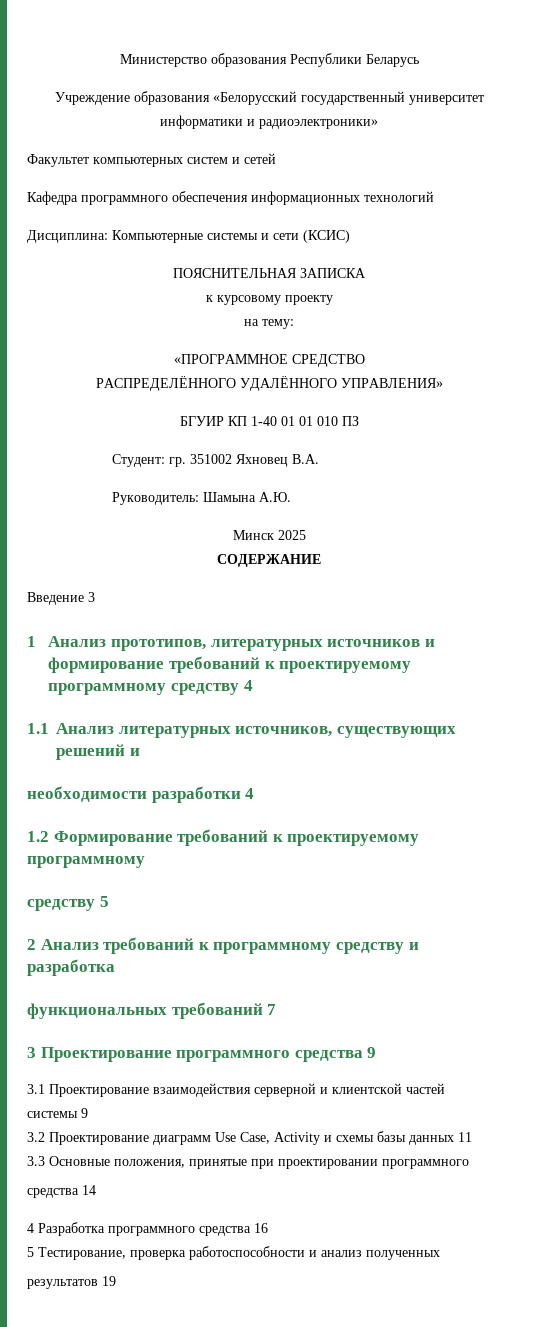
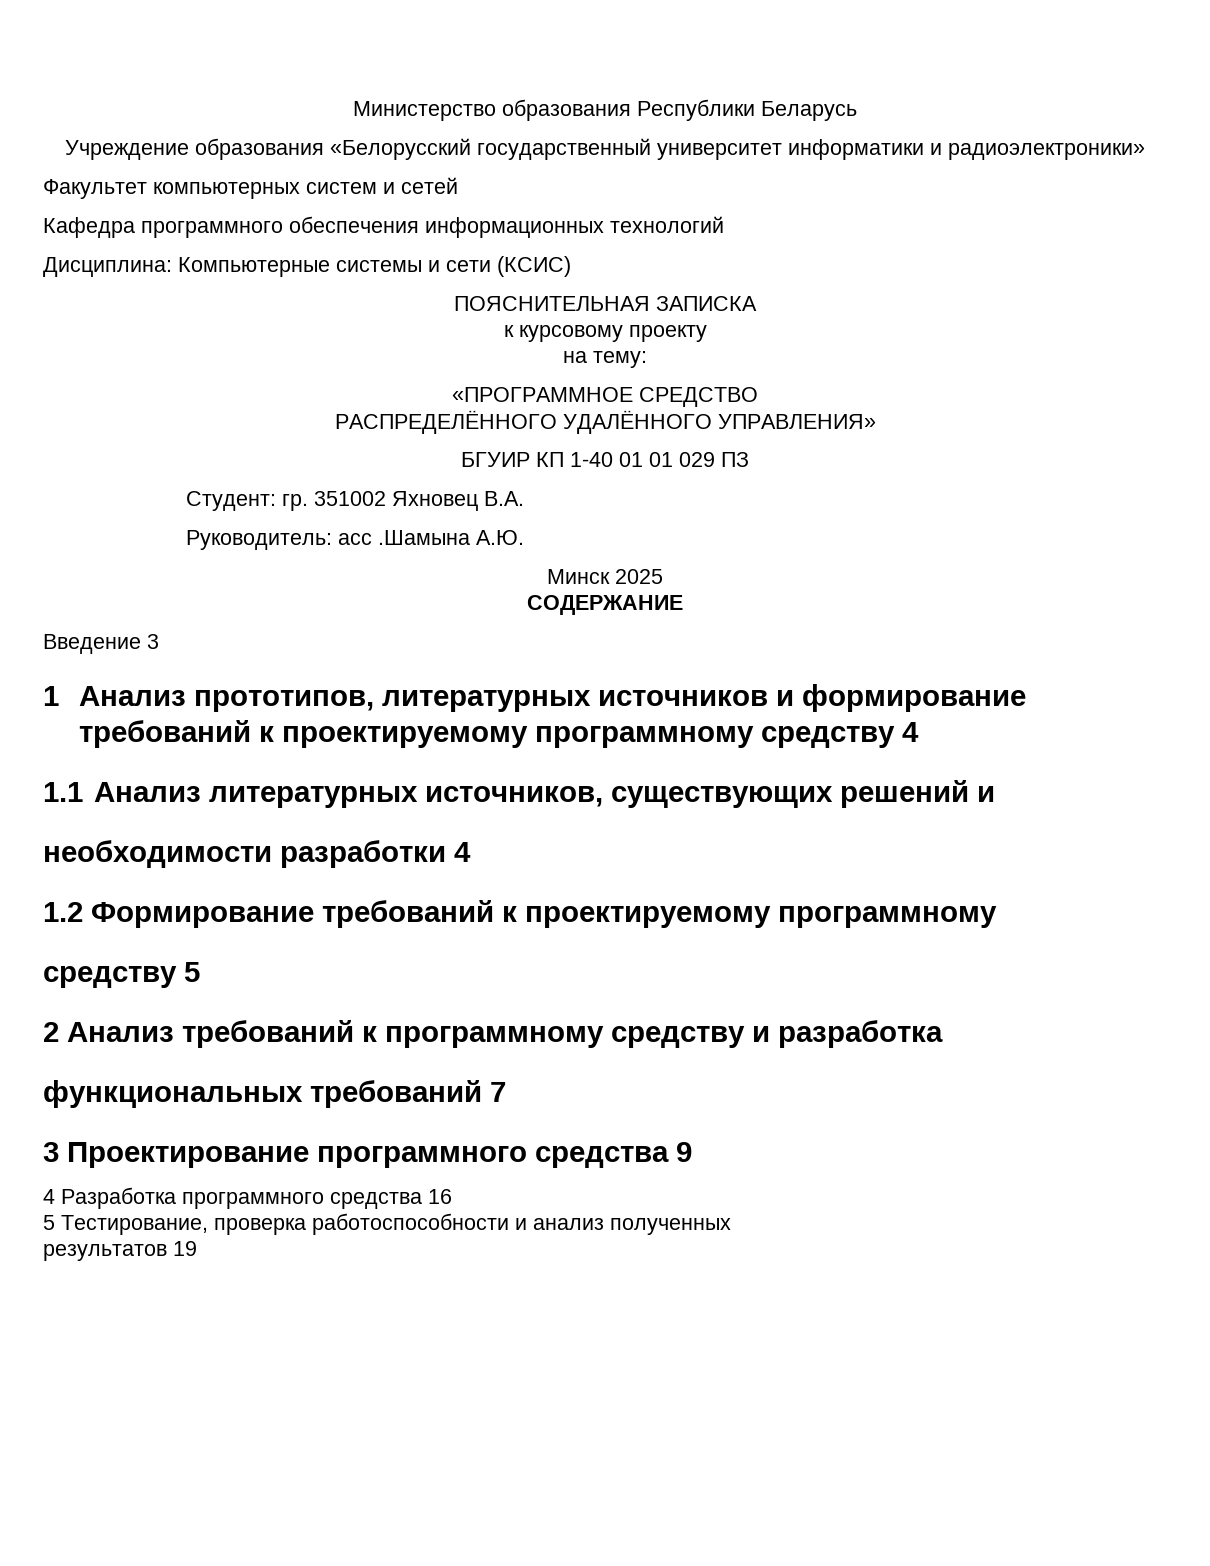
- БГУИР КП 1-40 01 01 010 ПЗ
+ БГУИР КП 1-40 01 01 029 ПЗ
- Руководитель: Шамына А.Ю.
+ Руководитель: асс .Шамына А.Ю.
- 3.1 Проектирование взаимодействия серверной и клиентской частей
- системы 9
- 3.2 Проектирование диаграмм Use Case, Activity и схемы базы данных 11
- 3.3 Основные положения, принятые при проектировании программного
- средства 14

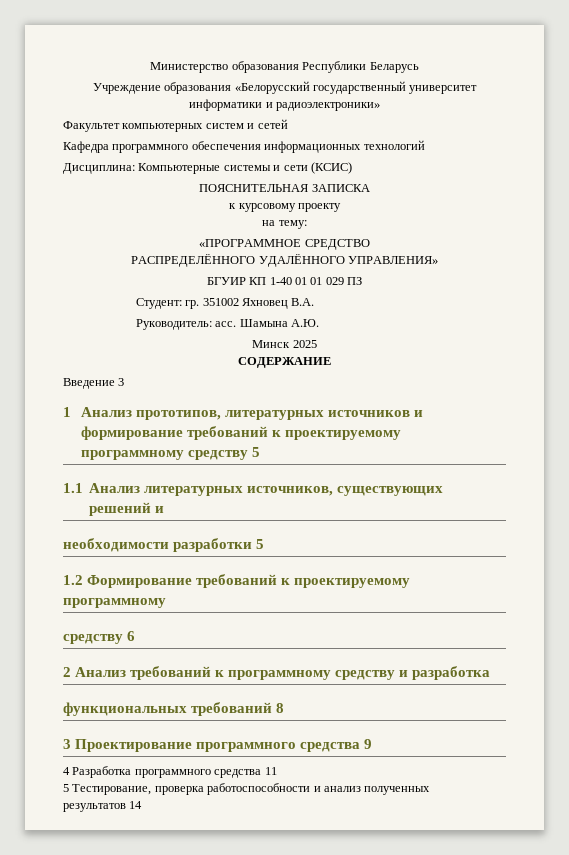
- Руководитель: асс .Шамына А.Ю.
+ Руководитель: асс. Шамына А.Ю.
- 1 Анализ прототипов, литературных источников и формирование требований к проектируемому программному средству 4
+ 1 Анализ прототипов, литературных источников и формирование требований к проектируемому программному средству 5
- необходимости разработки 4
+ необходимости разработки 5
- средству 5
+ средству 6
- функциональных требований 7
+ функциональных требований 8
- 4 Разработка программного средства 16
+ 4 Разработка программного средства 11
- результатов 19
+ результатов 14

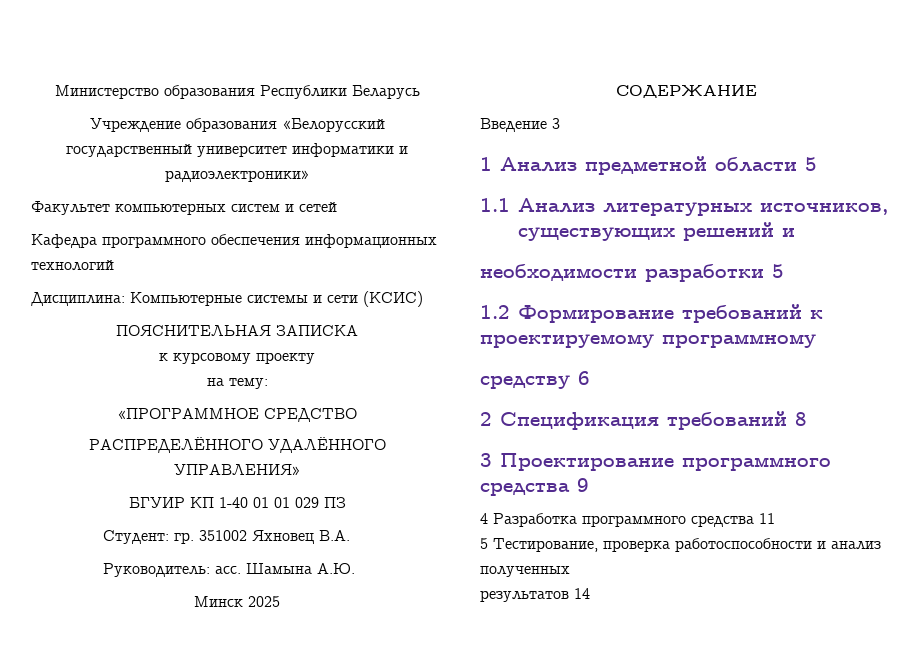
- 1 Анализ прототипов, литературных источников и формирование требований к проектируемому программному средству 5
+ 1 Анализ предметной области 5
- 2 Анализ требований к программному средству и разработка
- функциональных требований 8
+ 2 Спецификация требований 8

